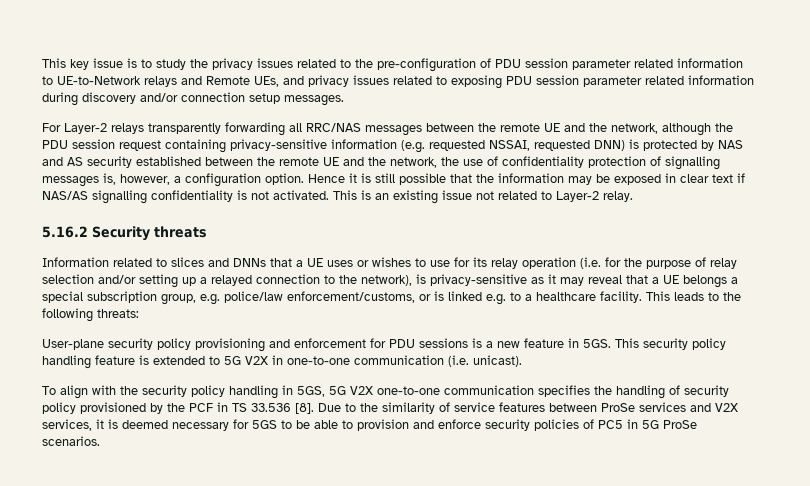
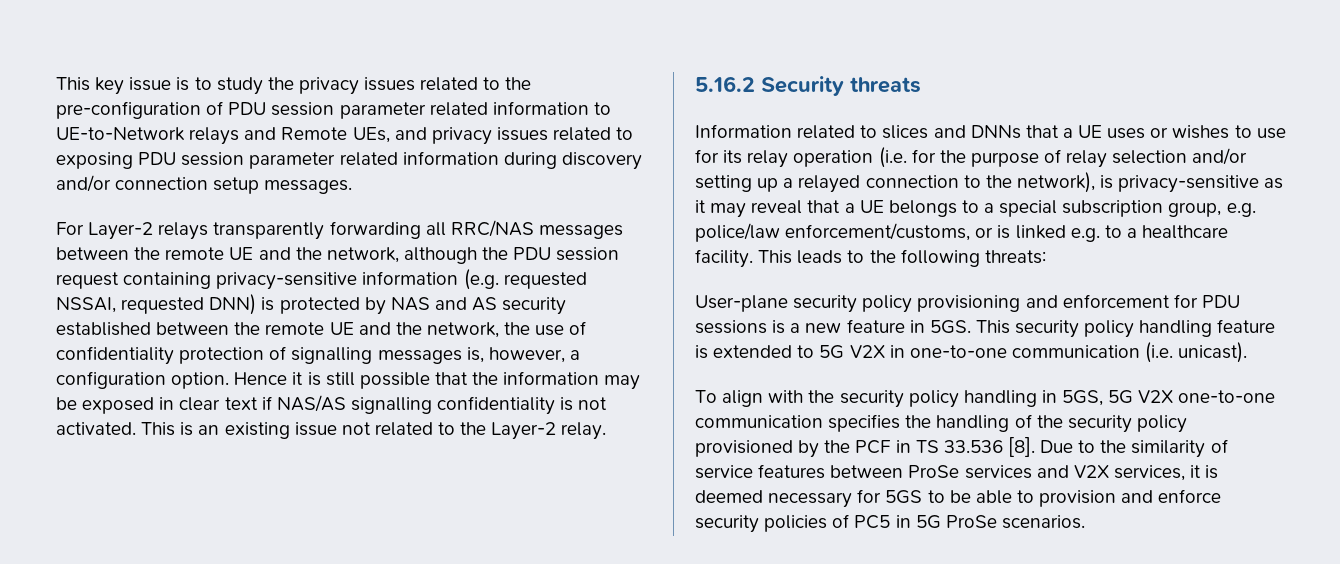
- This is an existing issue not related to Layer-2 relay.
+ This is an existing issue not related to the Layer-2 relay.
- Information related to slices and DNNs that a UE uses or wishes to use for its relay operation (i.e. for the purpose of relay selection and/or setting up a relayed connection to the network), is privacy-sensitive as it may reveal that a UE belongs a special subscription group, e.g. police/law enforcement/customs, or is linked e.g. to a healthcare facility.
+ Information related to slices and DNNs that a UE uses or wishes to use for its relay operation (i.e. for the purpose of relay selection and/or setting up a relayed connection to the network), is privacy-sensitive as it may reveal that a UE belongs to a special subscription group, e.g. police/law enforcement/customs, or is linked e.g. to a healthcare facility.
- To align with the security policy handling in 5GS, 5G V2X one-to-one communication specifies the handling of security policy provisioned by the PCF in TS 33.536 [8].
+ To align with the security policy handling in 5GS, 5G V2X one-to-one communication specifies the handling of the security policy provisioned by the PCF in TS 33.536 [8].

